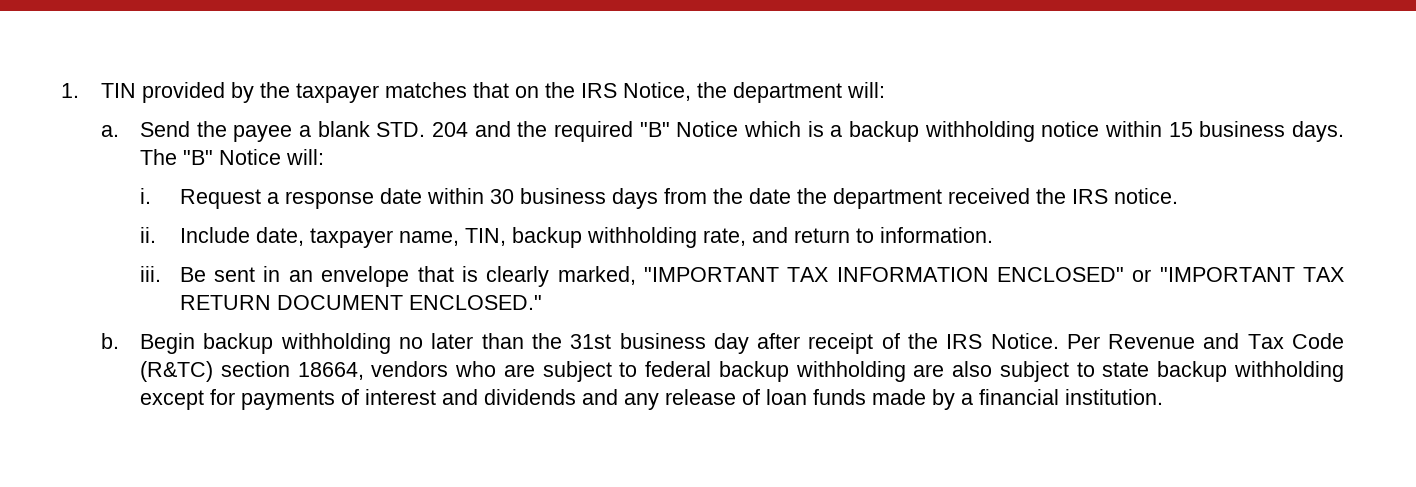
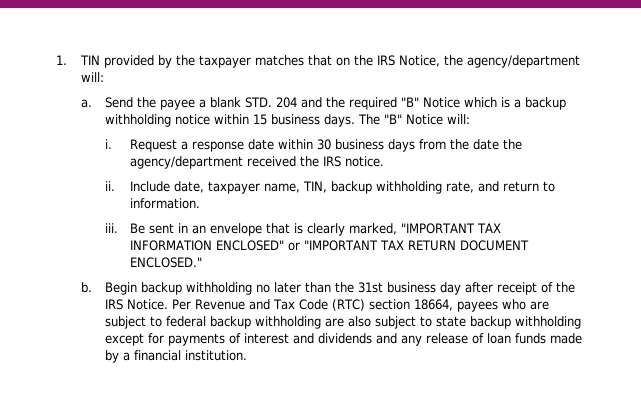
- 1. TIN provided by the taxpayer matches that on the IRS Notice, the department will:
+ 1. TIN provided by the taxpayer matches that on the IRS Notice, the agency/department will:
- Request a response date within 30 business days from the date the department received the IRS notice.
+ Request a response date within 30 business days from the date the agency/department received the IRS notice.
- Per Revenue and Tax Code (R&TC) section 18664, vendors who are subject to federal backup withholding are also subject to state backup withholding except for payments of interest and dividends and any release of loan funds made by a financial institution.
+ Per Revenue and Tax Code (RTC) section 18664, payees who are subject to federal backup withholding are also subject to state backup withholding except for payments of interest and dividends and any release of loan funds made by a financial institution.

